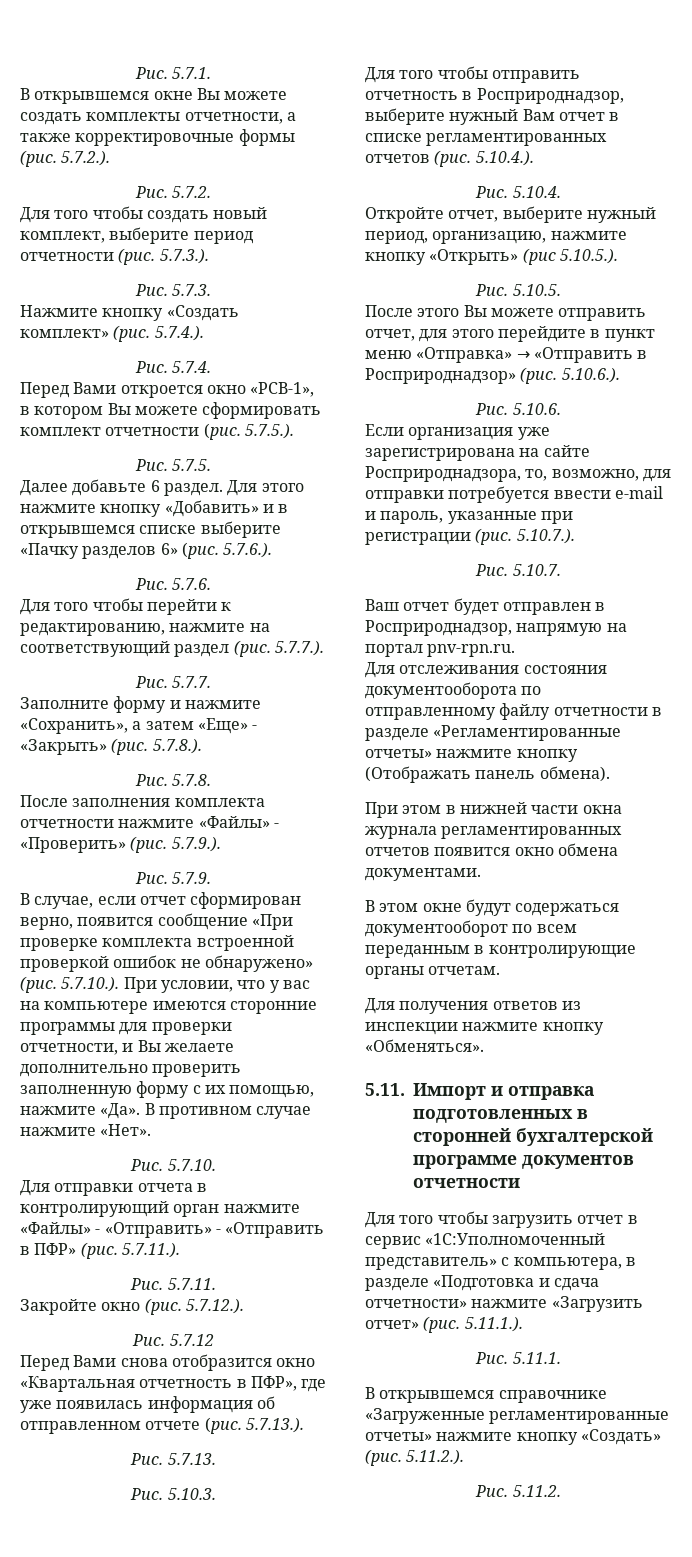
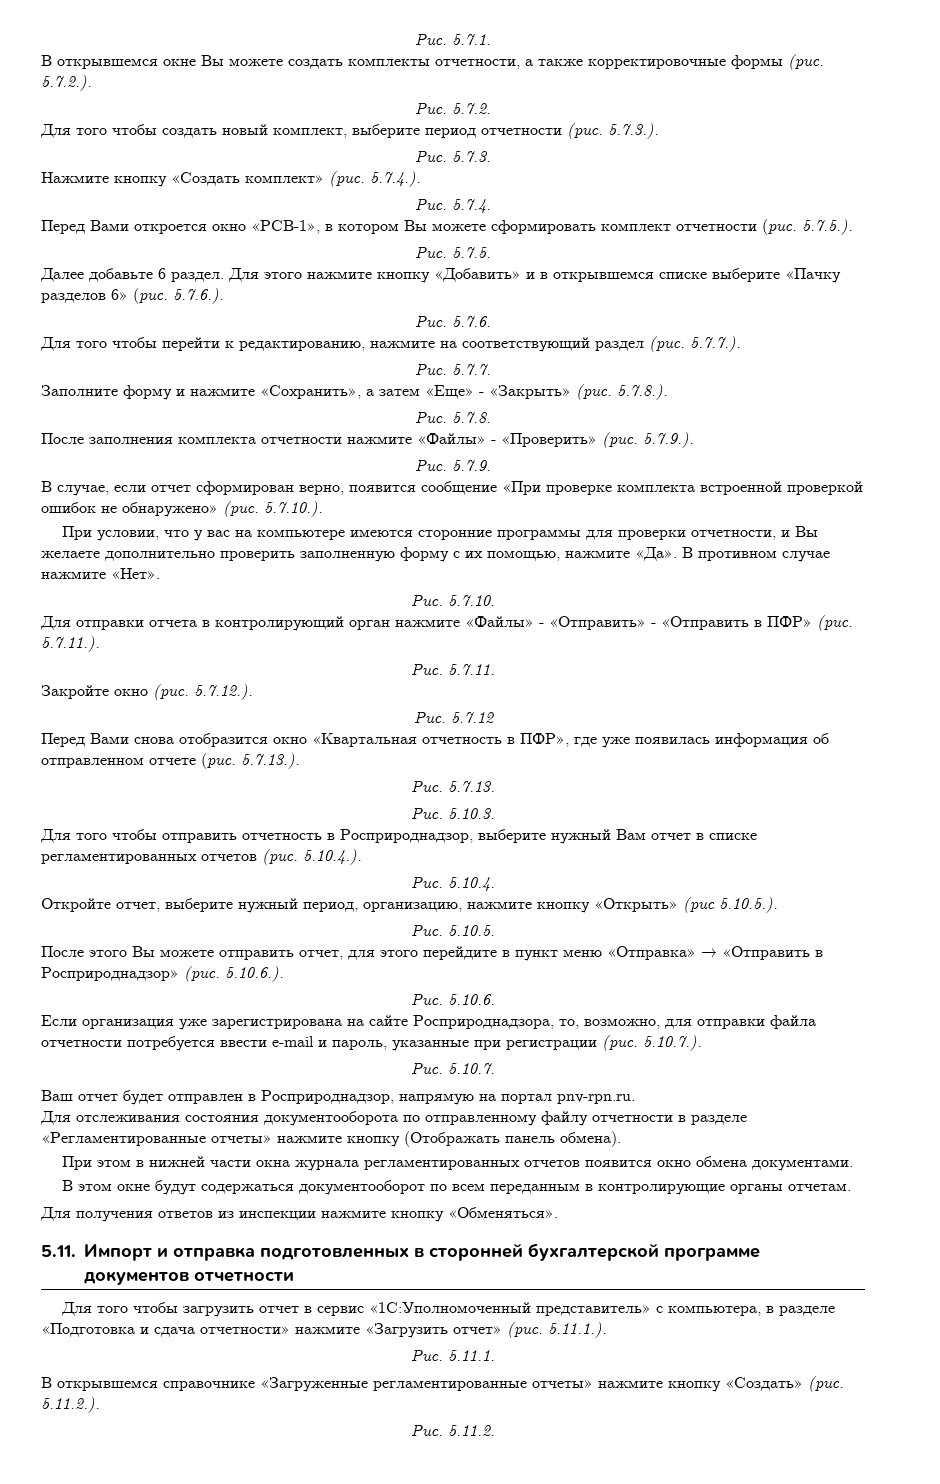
- 5.7.10.). При условии, что у вас на компьютере имеются сторонние программы для проверки отчетности, и Вы желаете дополнительно проверить заполненную форму с их помощью, нажмите «Да». В противном случае нажмите «Нет».
+ 5.7.10.).
+ При условии, что у вас на компьютере имеются сторонние программы для проверки отчетности, и Вы желаете дополнительно проверить заполненную форму с их помощью, нажмите «Да». В противном случае нажмите «Нет».
- Если организация уже зарегистрирована на сайте Росприроднадзора, то, возможно, для отправки потребуется ввести e-mail и пароль, указанные при регистрации (рис.
+ Если организация уже зарегистрирована на сайте Росприроднадзора, то, возможно, для отправки файла отчетности потребуется ввести e-mail и пароль, указанные при регистрации (рис.

